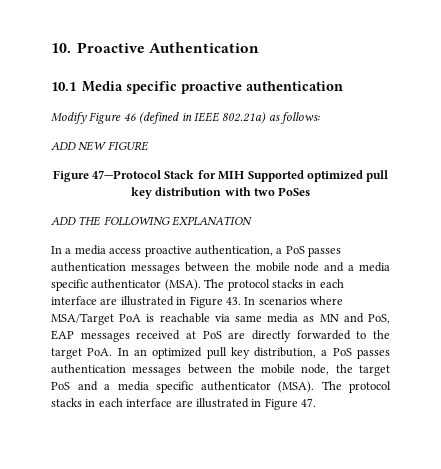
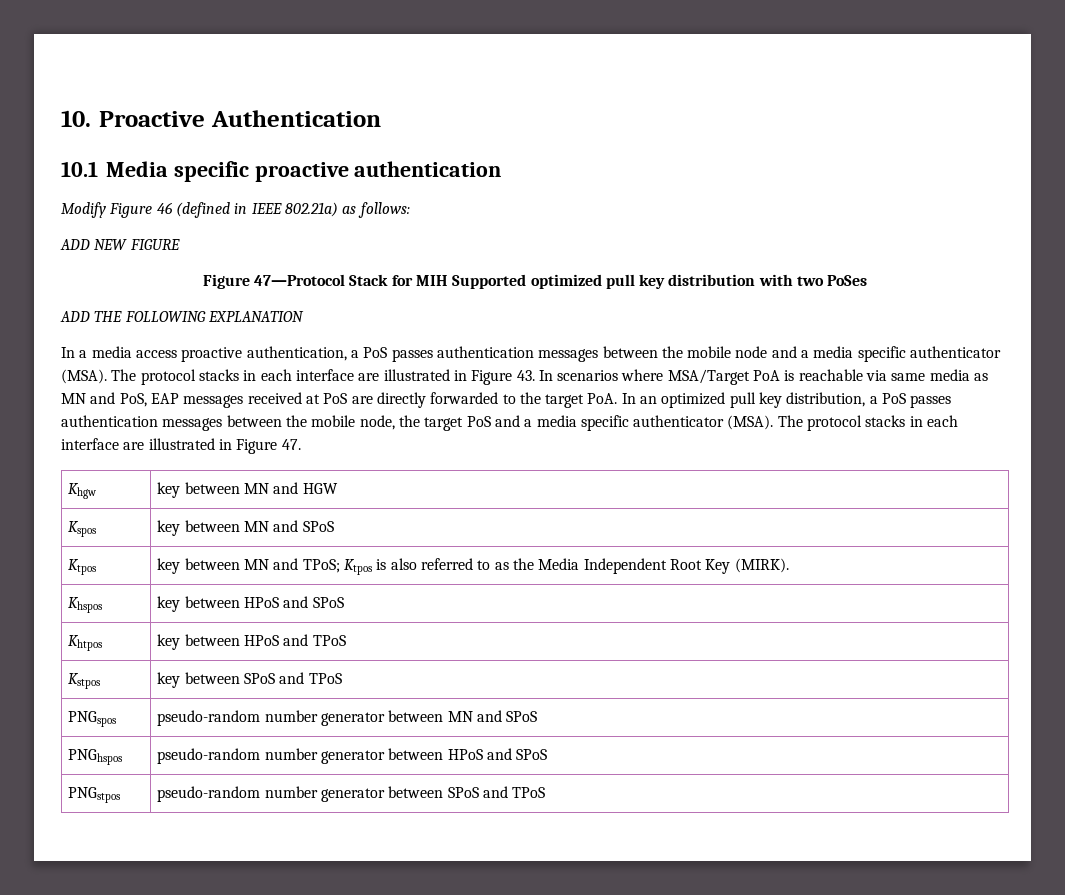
+ Khgw | key between MN and HGW
+ Kspos | key between MN and SPoS
+ Ktpos | key between MN and TPoS; Ktpos is also referred to as the Media Independent Root Key (MIRK).
+ Khspos | key between HPoS and SPoS
+ Khtpos | key between HPoS and TPoS
+ Kstpos | key between SPoS and TPoS
+ PNGspos | pseudo-random number generator between MN and SPoS
+ PNGhspos | pseudo-random number generator between HPoS and SPoS
+ PNGstpos | pseudo-random number generator between SPoS and TPoS

